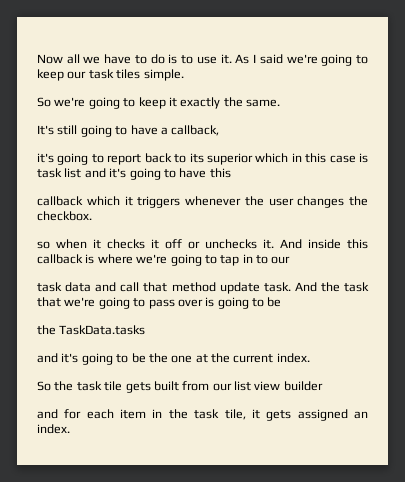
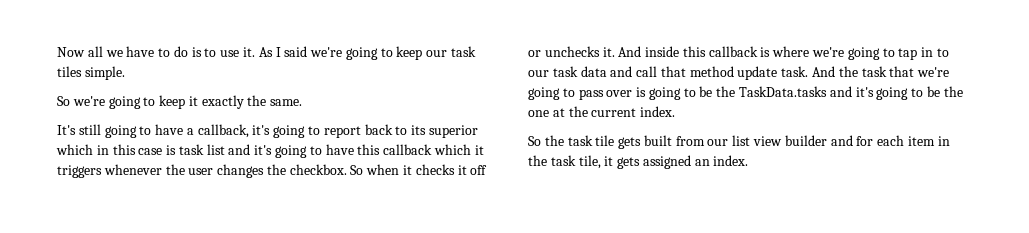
- It's still going to have a callback,
- it's going to report back to its superior which in this case is task list and it's going to have this
- callback which it triggers whenever the user changes the checkbox.
- so when it checks it off or unchecks it.
+ It's still going to have a callback, it's going to report back to its superior which in this case is task list and it's going to have this callback which it triggers whenever the user changes the checkbox. So when it checks it off or unchecks it.
- And inside this callback is where we're going to tap in to our
- task data and call that method update task.
+ And inside this callback is where we're going to tap in to our task data and call that method update task.
- And the task that we're going to pass over is going to be
- the TaskData.tasks
- and it's going to be the one at the current index.
+ And the task that we're going to pass over is going to be the TaskData.tasks and it's going to be the one at the current index.
- So the task tile gets built from our list view builder
- and for each item in the task tile, it gets assigned an index.
+ So the task tile gets built from our list view builder and for each item in the task tile, it gets assigned an index.

